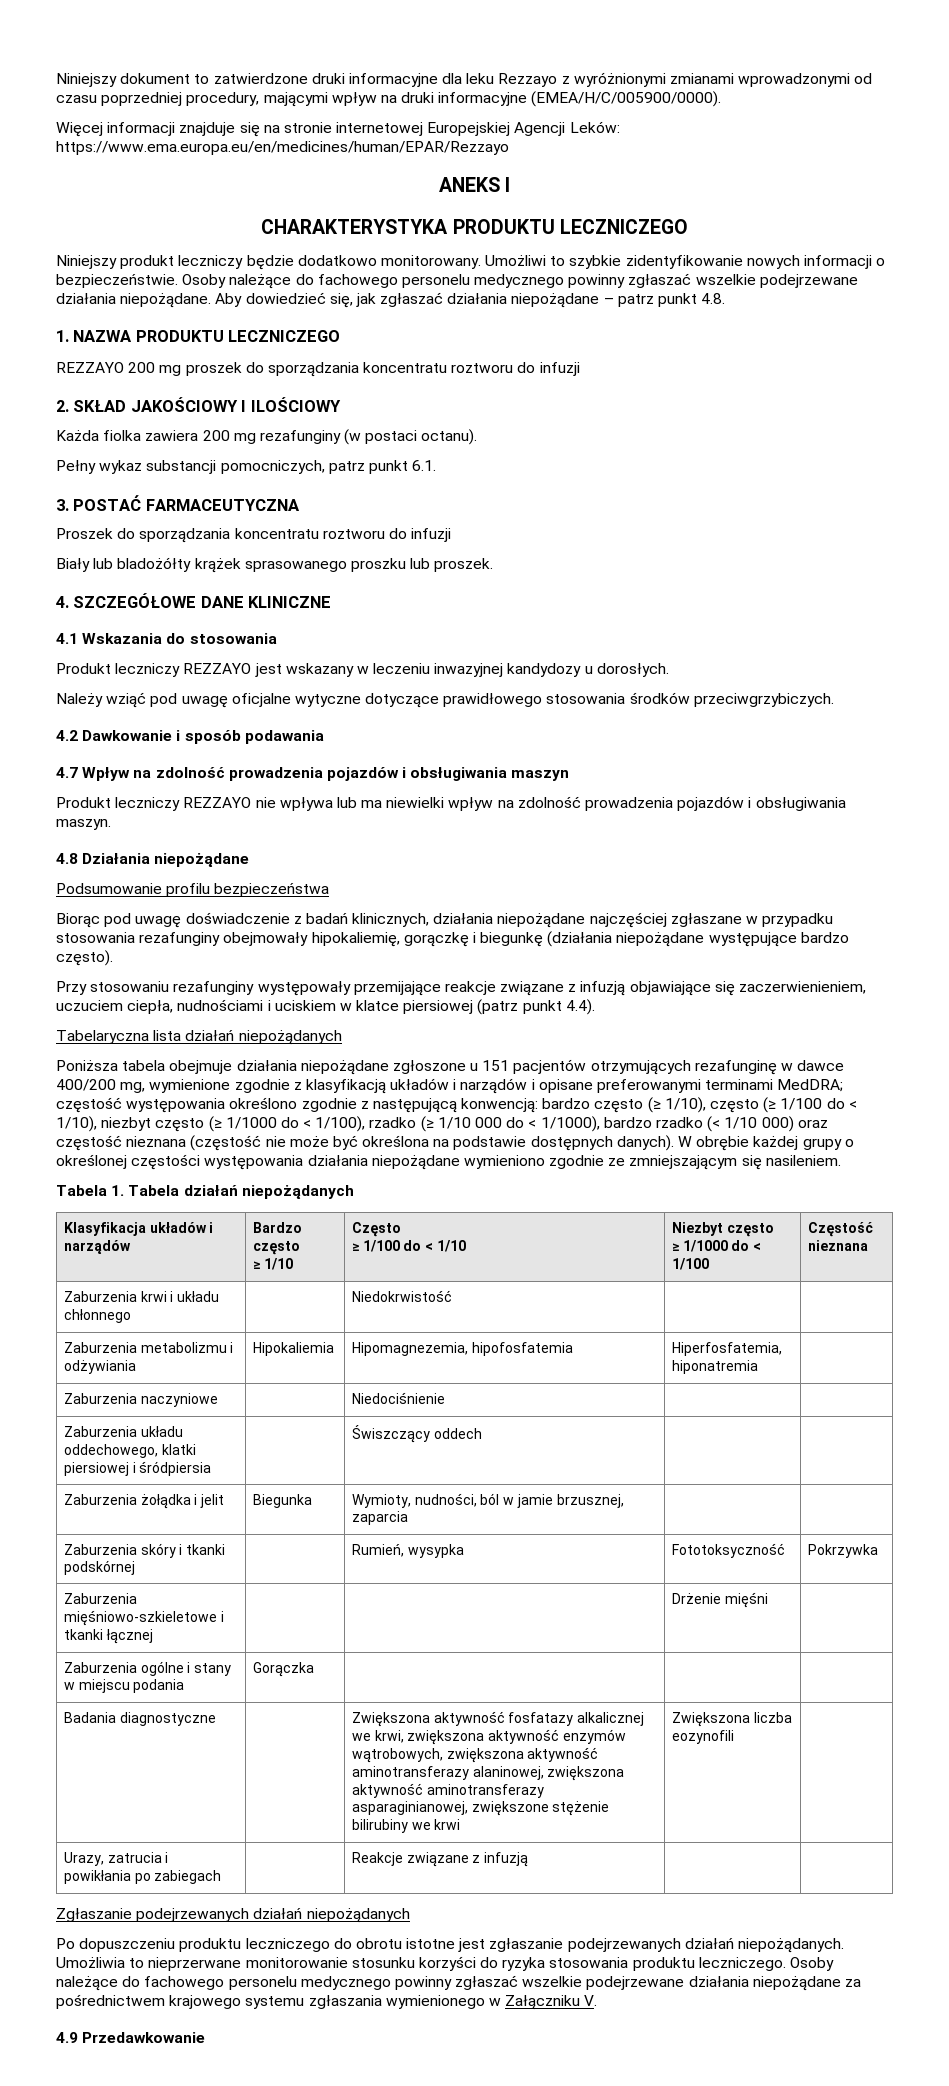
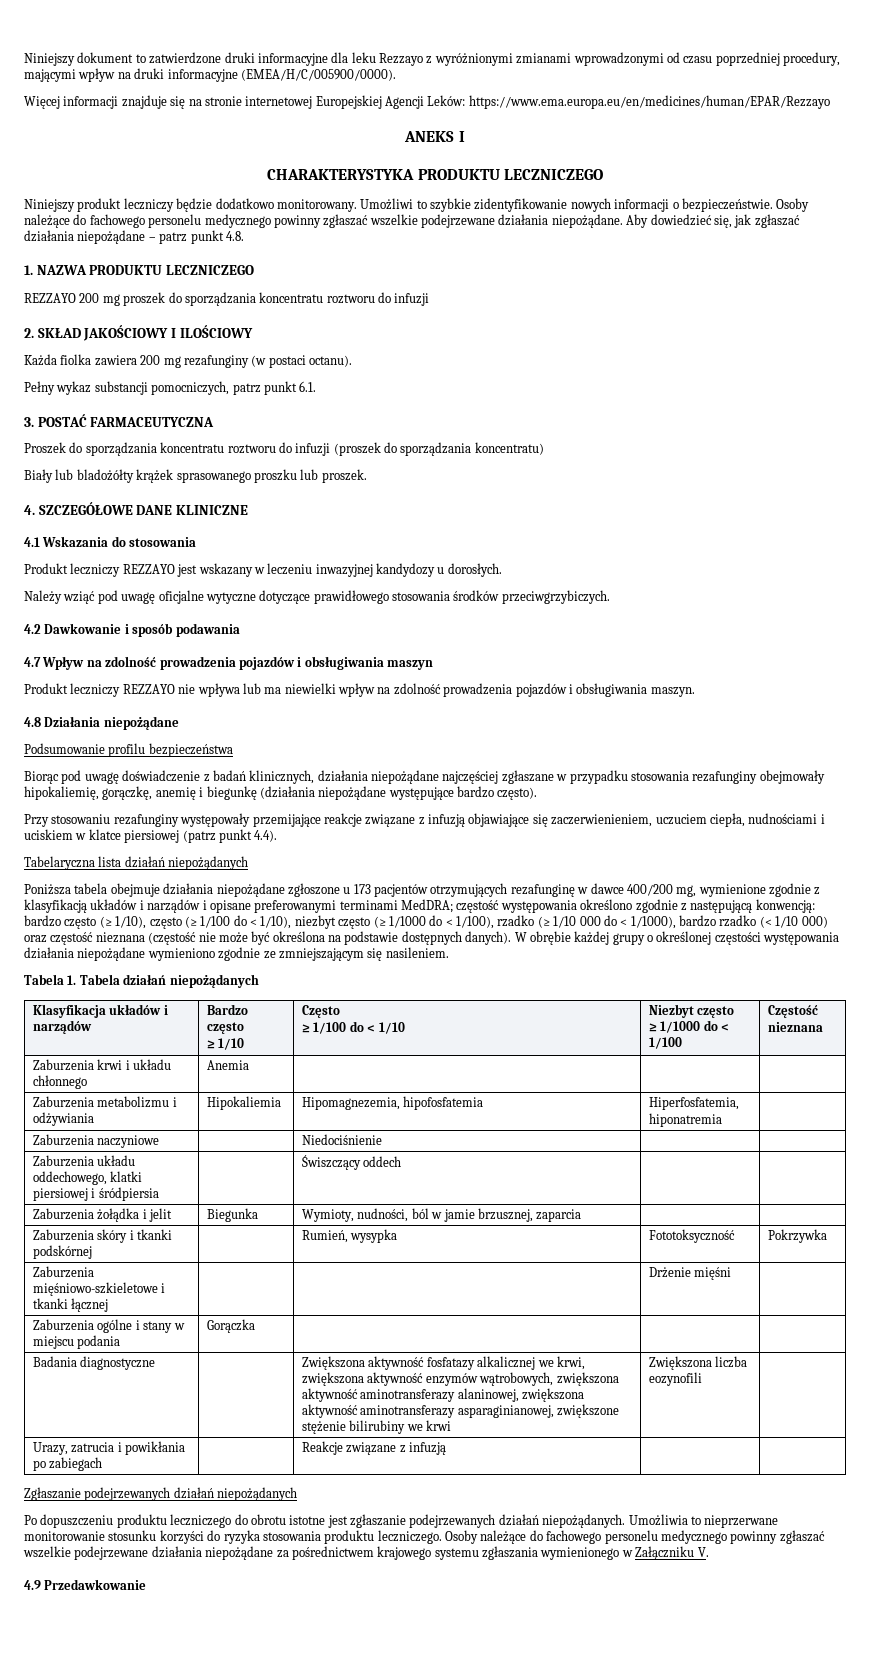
- Proszek do sporządzania koncentratu roztworu do infuzji
+ Proszek do sporządzania koncentratu roztworu do infuzji (proszek do sporządzania koncentratu)
- Biorąc pod uwagę doświadczenie z badań klinicznych, działania niepożądane najczęściej zgłaszane w przypadku stosowania rezafunginy obejmowały hipokaliemię, gorączkę i biegunkę (działania niepożądane występujące bardzo często).
+ Biorąc pod uwagę doświadczenie z badań klinicznych, działania niepożądane najczęściej zgłaszane w przypadku stosowania rezafunginy obejmowały hipokaliemię, gorączkę, anemię i biegunkę (działania niepożądane występujące bardzo często).
- Poniższa tabela obejmuje działania niepożądane zgłoszone u 151 pacjentów otrzymujących rezafunginę w dawce 400/200 mg, wymienione zgodnie z klasyfikacją układów i narządów i opisane preferowanymi terminami MedDRA;
+ Poniższa tabela obejmuje działania niepożądane zgłoszone u 173 pacjentów otrzymujących rezafunginę w dawce 400/200 mg, wymienione zgodnie z klasyfikacją układów i narządów i opisane preferowanymi terminami MedDRA;
- Zaburzenia krwi i układu chłonnego | | Niedokrwistość | |
+ Zaburzenia krwi i układu chłonnego | Anemia | | |

